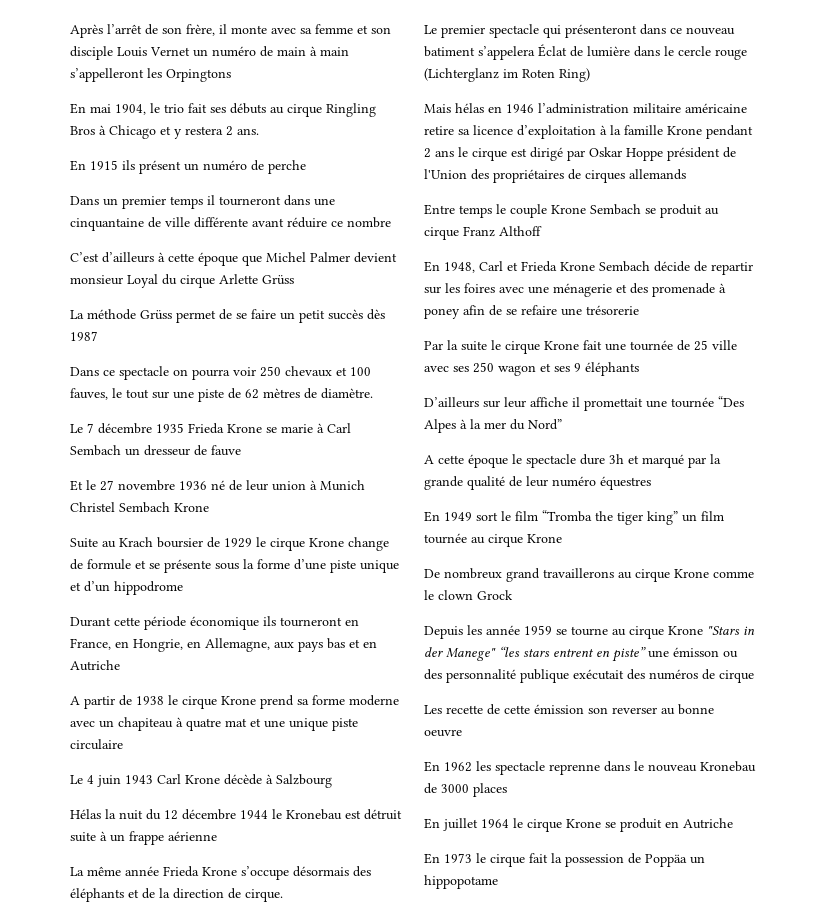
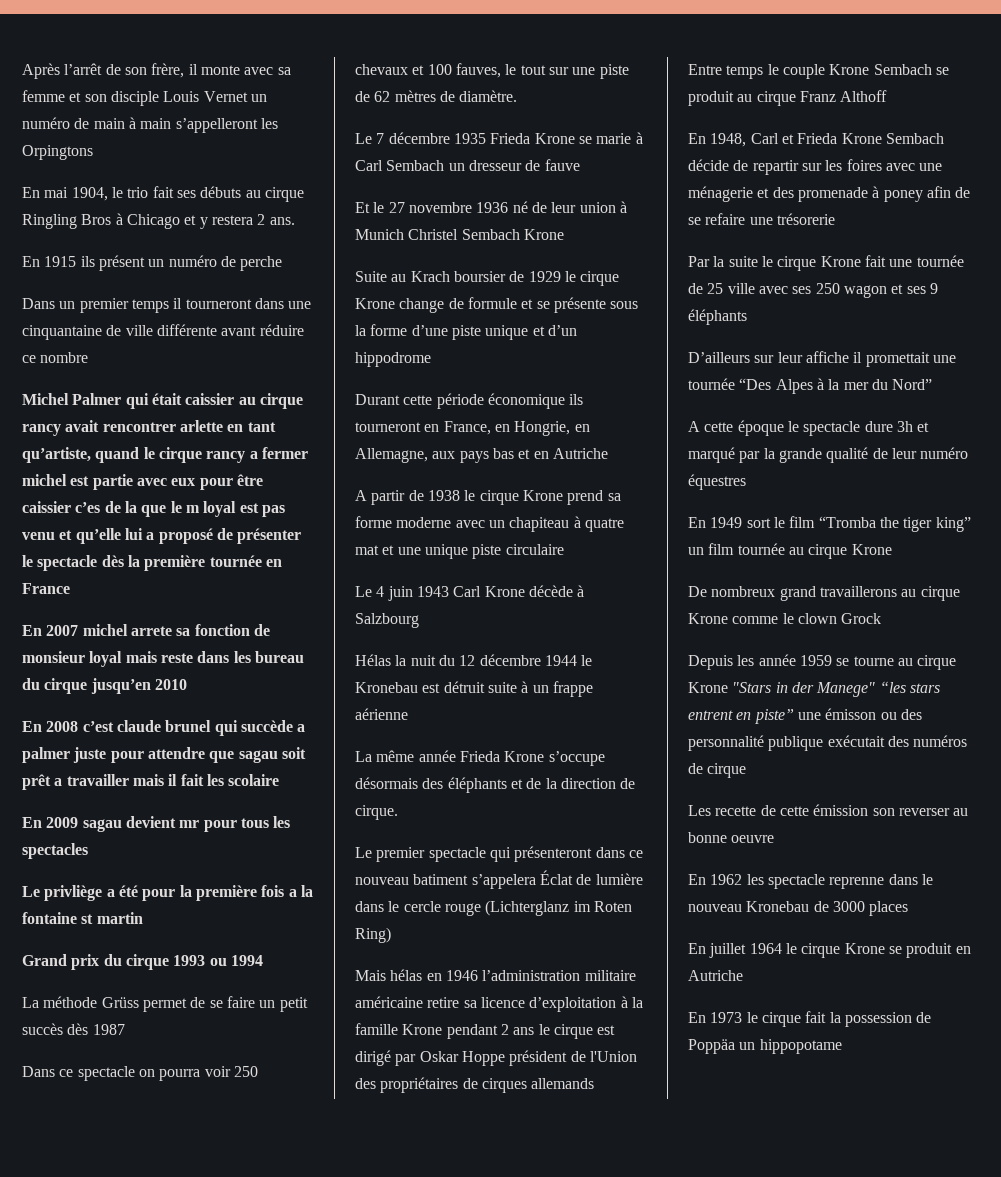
- C’est d’ailleurs à cette époque que Michel Palmer devient monsieur Loyal du cirque Arlette Grüss
+ Michel Palmer qui était caissier au cirque rancy avait rencontrer arlette en tant qu’artiste, quand le cirque rancy a fermer michel est partie avec eux pour être caissier c’es de la que le m loyal est pas venu et qu’elle lui a proposé de présenter le spectacle dès la première tournée en France
+ En 2007 michel arrete sa fonction de monsieur loyal mais reste dans les bureau du cirque jusqu’en 2010
+ En 2008 c’est claude brunel qui succède a palmer juste pour attendre que sagau soit prêt a travailler mais il fait les scolaire
+ En 2009 sagau devient mr pour tous les spectacles
+ Le privliège a été pour la première fois a la fontaine st martin
+ Grand prix du cirque 1993 ou 1994

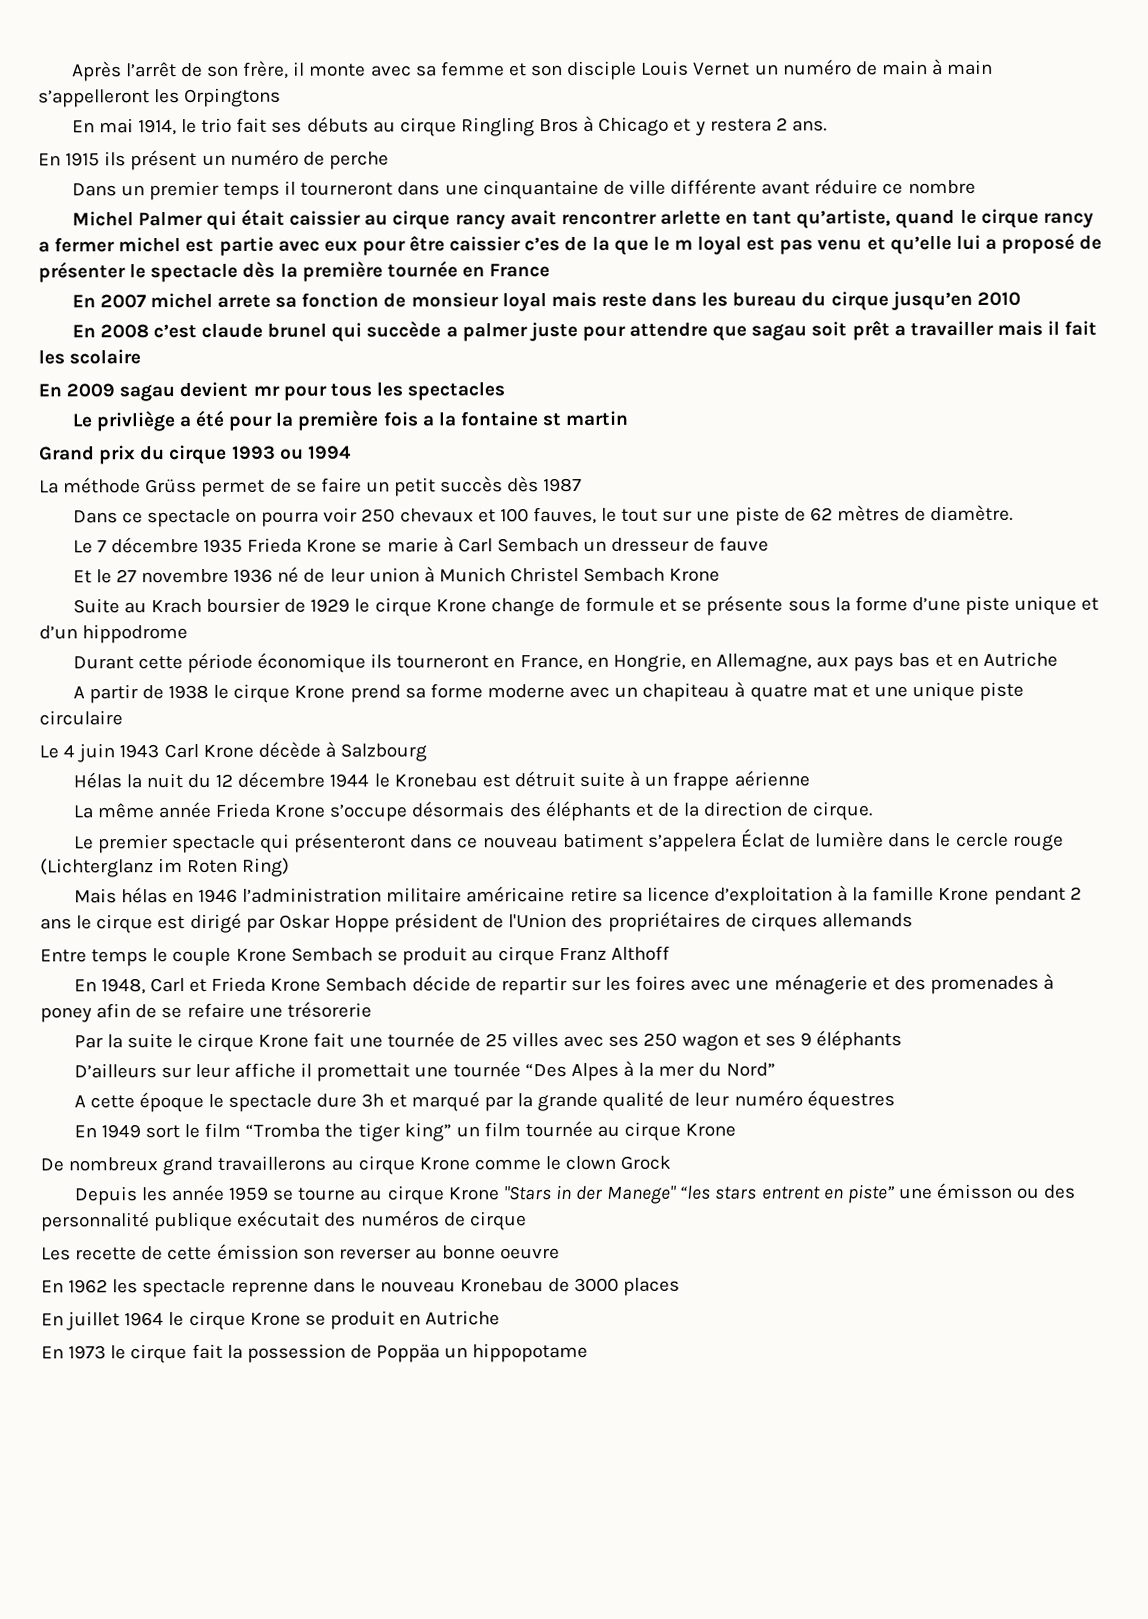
- En mai 1904, le trio fait ses débuts au cirque Ringling Bros à Chicago et y restera 2 ans.
+ En mai 1914, le trio fait ses débuts au cirque Ringling Bros à Chicago et y restera 2 ans.
- En 1948, Carl et Frieda Krone Sembach décide de repartir sur les foires avec une ménagerie et des promenade à poney afin de se refaire une trésorerie
+ En 1948, Carl et Frieda Krone Sembach décide de repartir sur les foires avec une ménagerie et des promenades à poney afin de se refaire une trésorerie
- Par la suite le cirque Krone fait une tournée de 25 ville avec ses 250 wagon et ses 9 éléphants
+ Par la suite le cirque Krone fait une tournée de 25 villes avec ses 250 wagon et ses 9 éléphants

